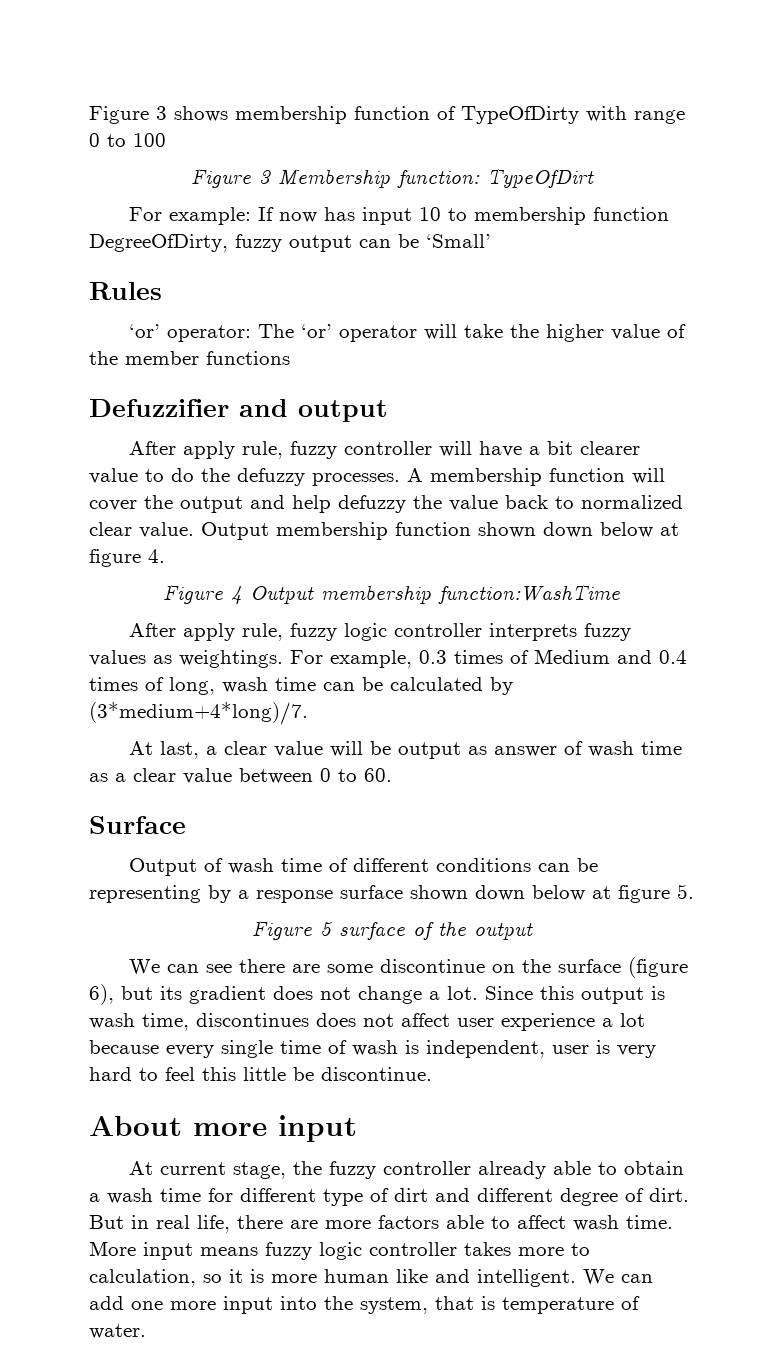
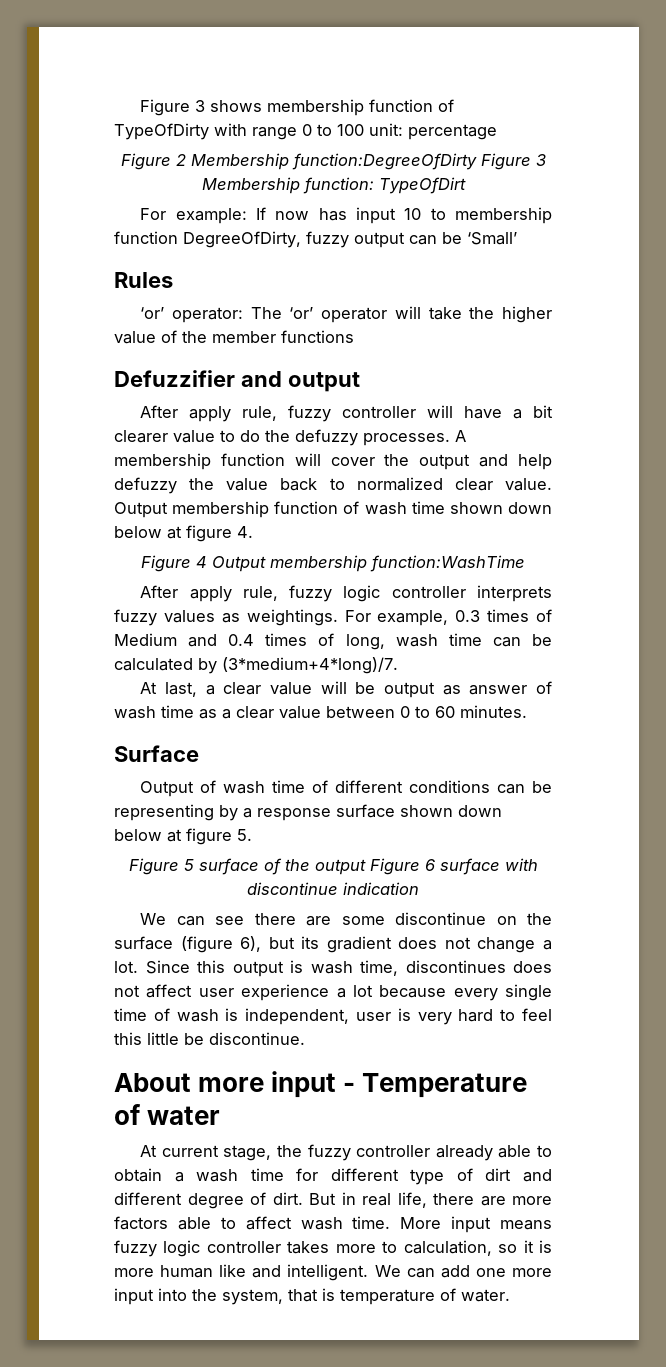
- Figure 3 shows membership function of TypeOfDirty with range 0 to 100
- Figure 3 Membership function: TypeOfDirt
+ Figure 3 shows membership function of TypeOfDirty with range 0 to 100 unit: percentage
+ Figure 2 Membership function:DegreeOfDirty Figure 3 Membership function: TypeOfDirt
- Output membership function shown down below at figure 4.
+ Output membership function of wash time shown down below at figure 4.
- At last, a clear value will be output as answer of wash time as a clear value between 0 to 60.
+ At last, a clear value will be output as answer of wash time as a clear value between 0 to 60 minutes.
- Figure 5 surface of the output
+ Figure 5 surface of the output Figure 6 surface with discontinue indication
- About more input
+ About more input - Temperature of water

